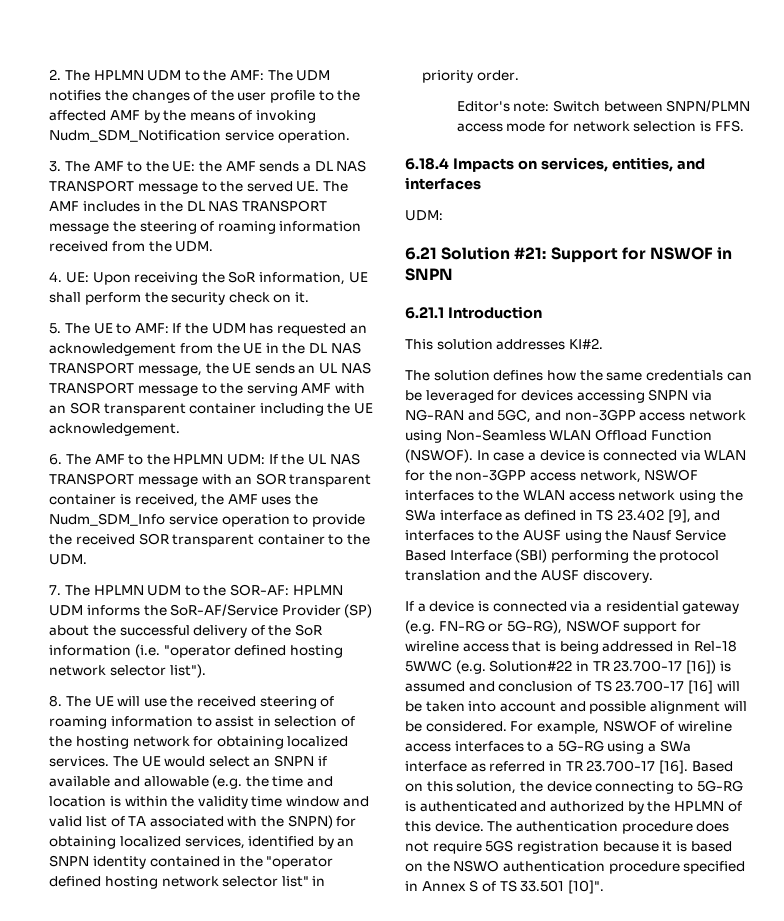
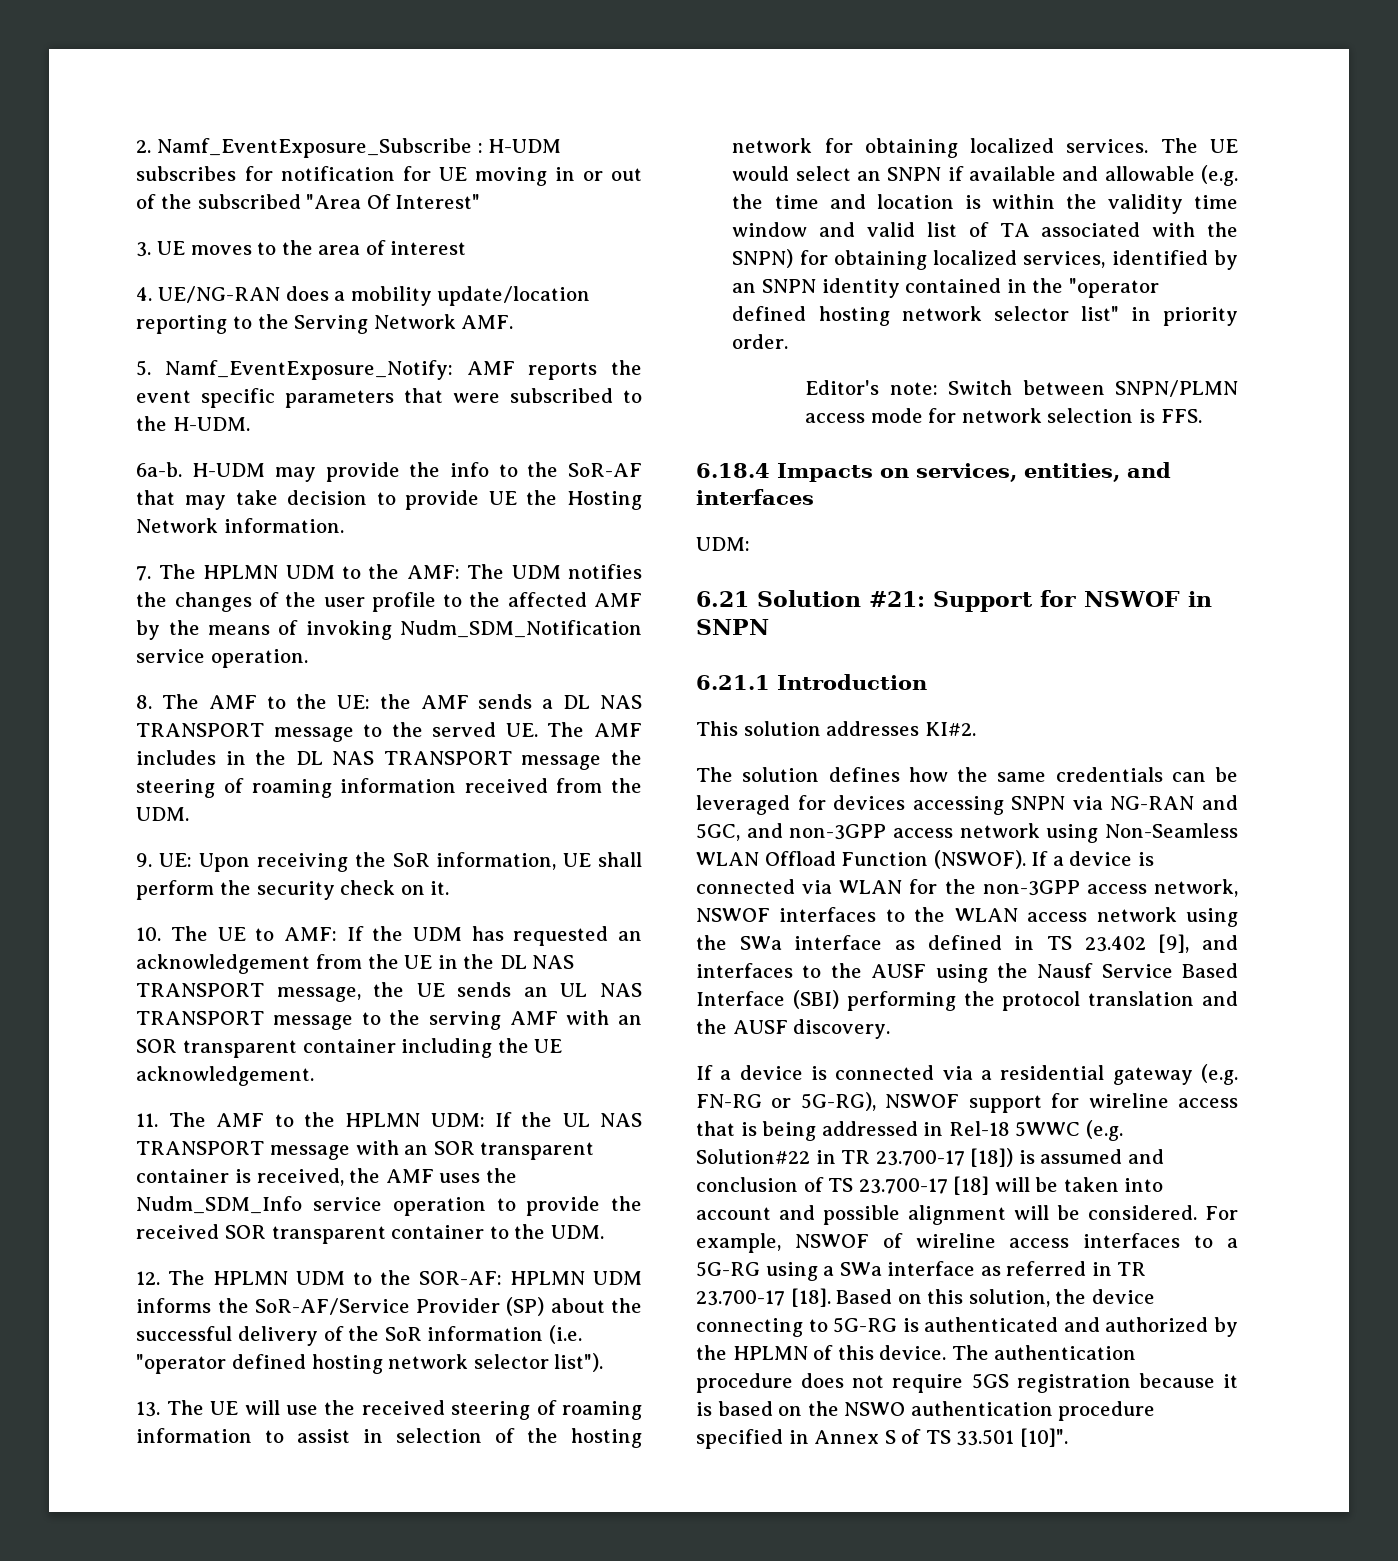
- 2. The HPLMN UDM to the AMF: The UDM notifies the changes of the user profile to the affected AMF by the means of invoking Nudm_SDM_Notification service operation.
+ 2. Namf_EventExposure_Subscribe : H-UDM subscribes for notification for UE moving in or out of the subscribed "Area Of Interest"
+ 3. UE moves to the area of interest
+ 4. UE/NG-RAN does a mobility update/location reporting to the Serving Network AMF.
+ 5. Namf_EventExposure_Notify: AMF reports the event specific parameters that were subscribed to the H-UDM.
+ 6a-b. H-UDM may provide the info to the SoR-AF that may take decision to provide UE the Hosting Network information.
+ 7. The HPLMN UDM to the AMF: The UDM notifies the changes of the user profile to the affected AMF by the means of invoking Nudm_SDM_Notification service operation.
- 3. The AMF to the UE: the AMF sends a DL NAS TRANSPORT message to the served UE. The AMF includes in the DL NAS TRANSPORT message the steering of roaming information received from the UDM.
+ 8. The AMF to the UE: the AMF sends a DL NAS TRANSPORT message to the served UE. The AMF includes in the DL NAS TRANSPORT message the steering of roaming information received from the UDM.
- 4. UE: Upon receiving the SoR information, UE shall perform the security check on it.
+ 9. UE: Upon receiving the SoR information, UE shall perform the security check on it.
- 5. The UE to AMF: If the UDM has requested an acknowledgement from the UE in the DL NAS TRANSPORT message, the UE sends an UL NAS TRANSPORT message to the serving AMF with an SOR transparent container including the UE acknowledgement.
+ 10. The UE to AMF: If the UDM has requested an acknowledgement from the UE in the DL NAS TRANSPORT message, the UE sends an UL NAS TRANSPORT message to the serving AMF with an SOR transparent container including the UE acknowledgement.
- 6. The AMF to the HPLMN UDM: If the UL NAS TRANSPORT message with an SOR transparent container is received, the AMF uses the Nudm_SDM_Info service operation to provide the received SOR transparent container to the UDM.
+ 11. The AMF to the HPLMN UDM: If the UL NAS TRANSPORT message with an SOR transparent container is received, the AMF uses the Nudm_SDM_Info service operation to provide the received SOR transparent container to the UDM.
- 7. The HPLMN UDM to the SOR-AF: HPLMN UDM informs the SoR-AF/Service Provider (SP) about the successful delivery of the SoR information (i.e. "operator defined hosting network selector list").
+ 12. The HPLMN UDM to the SOR-AF: HPLMN UDM informs the SoR-AF/Service Provider (SP) about the successful delivery of the SoR information (i.e. "operator defined hosting network selector list").
- 8. The UE will use the received steering of roaming information to assist in selection of the hosting network for obtaining localized services.
+ 13. The UE will use the received steering of roaming information to assist in selection of the hosting network for obtaining localized services.
- In case a device is connected via WLAN for the non-3GPP access network, NSWOF interfaces to the WLAN access network using the SWa interface as defined in TS 23.402 [9], and interfaces to the AUSF using the Nausf Service Based Interface (SBI) performing the protocol translation and the AUSF discovery.
+ If a device is connected via WLAN for the non-3GPP access network, NSWOF interfaces to the WLAN access network using the SWa interface as defined in TS 23.402 [9], and interfaces to the AUSF using the Nausf Service Based Interface (SBI) performing the protocol translation and the AUSF discovery.
- If a device is connected via a residential gateway (e.g. FN-RG or 5G-RG), NSWOF support for wireline access that is being addressed in Rel-18 5WWC (e.g. Solution#22 in TR 23.700-17 [16]) is assumed and conclusion of TS 23.700-17 [16] will be taken into account and possible alignment will be considered.
+ If a device is connected via a residential gateway (e.g. FN-RG or 5G-RG), NSWOF support for wireline access that is being addressed in Rel-18 5WWC (e.g. Solution#22 in TR 23.700-17 [18]) is assumed and conclusion of TS 23.700-17 [18] will be taken into account and possible alignment will be considered.
- For example, NSWOF of wireline access interfaces to a 5G-RG using a SWa interface as referred in TR 23.700-17 [16].
+ For example, NSWOF of wireline access interfaces to a 5G-RG using a SWa interface as referred in TR 23.700-17 [18].

